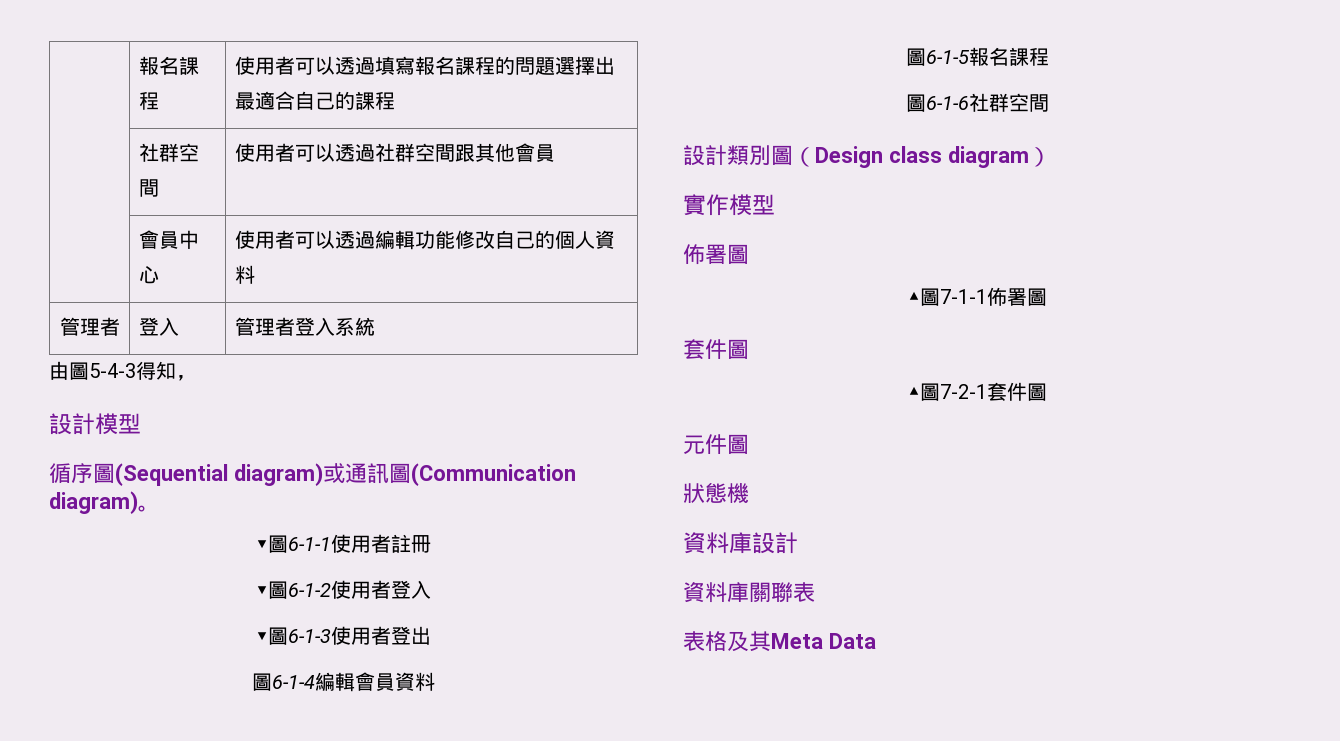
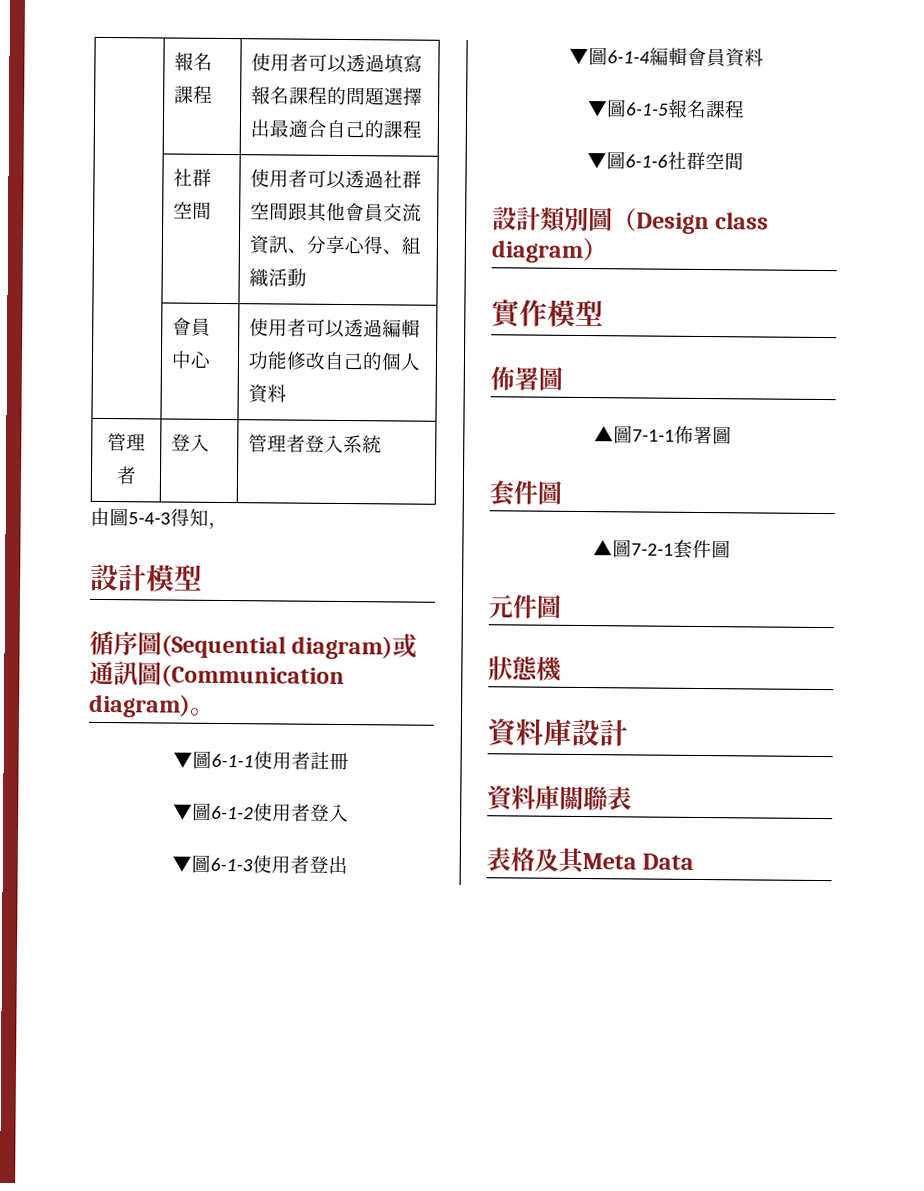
- | 社群空間 | 使用者可以透過社群空間跟其他會員
+ | 社群空間 | 使用者可以透過社群空間跟其他會員交流資訊、分享心得、組織活動
- 圖6-1-4編輯會員資料
+ ▼圖6-1-4編輯會員資料
- 圖6-1-5報名課程
+ ▼圖6-1-5報名課程
- 圖6-1-6社群空間
+ ▼圖6-1-6社群空間

